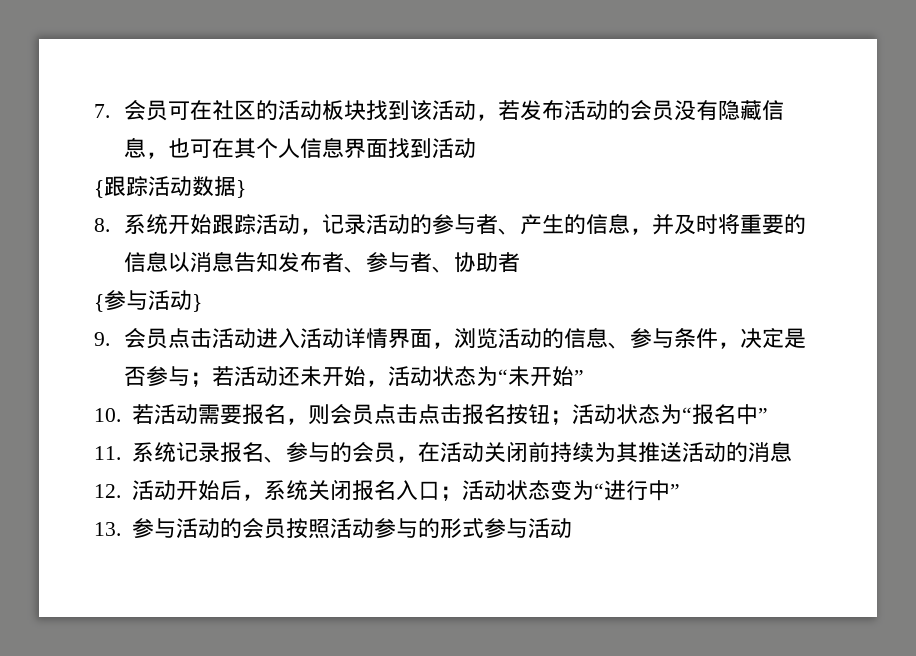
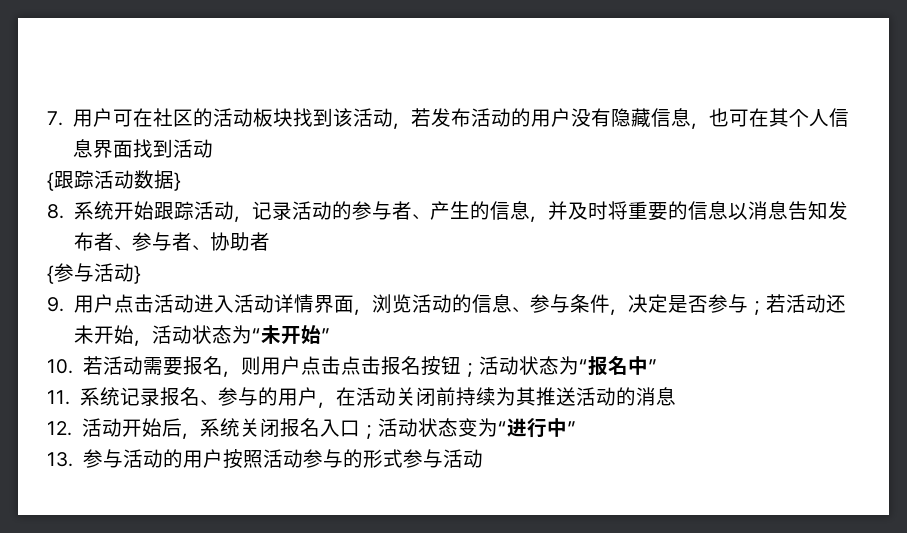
- 7.会员可在社区的活动板块找到该活动，若发布活动的会员没有隐藏信息，也可在其个人信息界面找到活动
+ 7.用户可在社区的活动板块找到该活动，若发布活动的用户没有隐藏信息，也可在其个人信息界面找到活动
- 9.会员点击活动进入活动详情界面，浏览活动的信息、参与条件，决定是否参与；若活动还未开始，活动状态为“未开始”
+ 9.用户点击活动进入活动详情界面，浏览活动的信息、参与条件，决定是否参与；若活动还未开始，活动状态为“未开始”
- 10.若活动需要报名，则会员点击点击报名按钮；活动状态为“报名中”
+ 10.若活动需要报名，则用户点击点击报名按钮；活动状态为“报名中”
- 11.系统记录报名、参与的会员，在活动关闭前持续为其推送活动的消息
+ 11.系统记录报名、参与的用户，在活动关闭前持续为其推送活动的消息
- 13.参与活动的会员按照活动参与的形式参与活动
+ 13.参与活动的用户按照活动参与的形式参与活动

